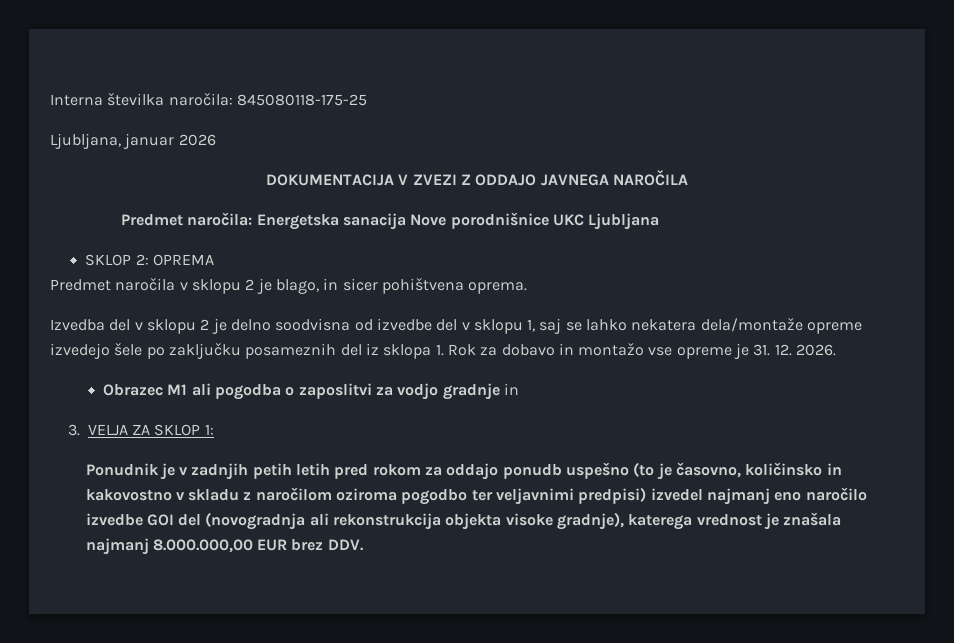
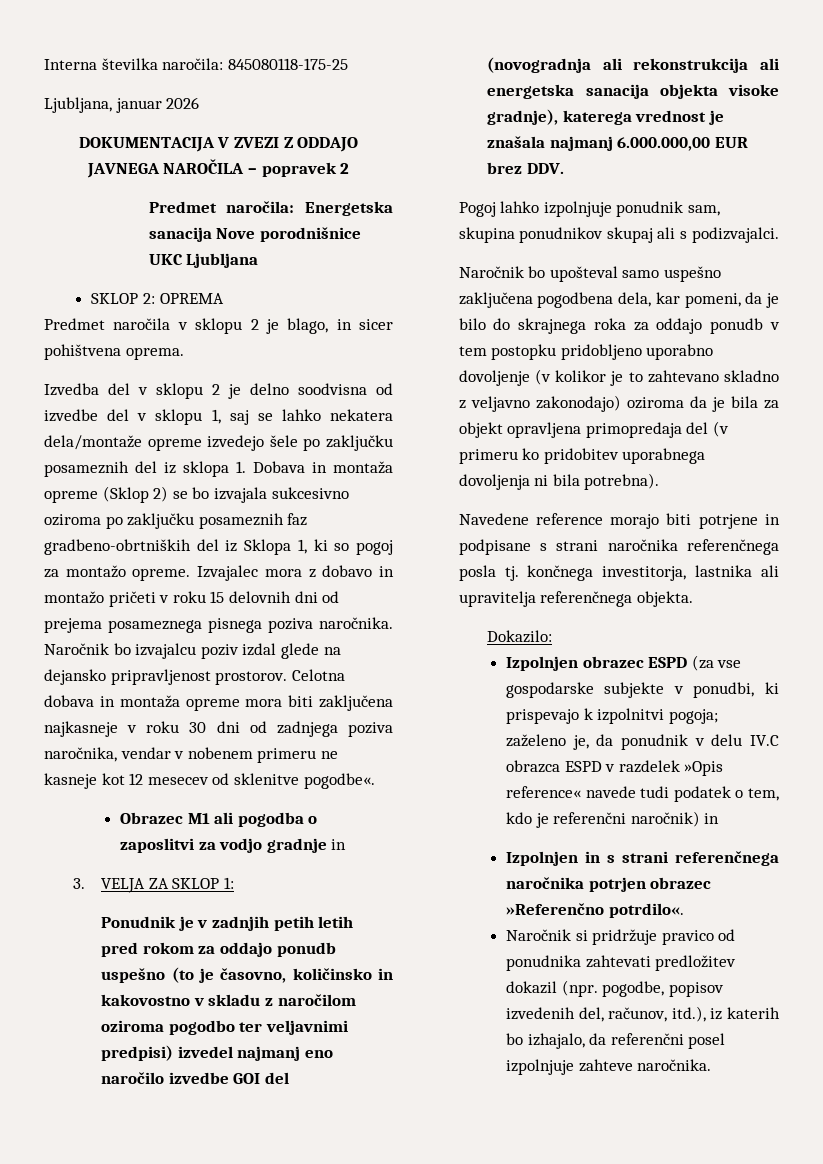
- DOKUMENTACIJA V ZVEZI Z ODDAJO JAVNEGA NAROČILA
+ DOKUMENTACIJA V ZVEZI Z ODDAJO JAVNEGA NAROČILA – popravek 2
- Izvedba del v sklopu 2 je delno soodvisna od izvedbe del v sklopu 1, saj se lahko nekatera dela/montaže opreme izvedejo šele po zaključku posameznih del iz sklopa 1. Rok za dobavo in montažo vse opreme je 31. 12. 2026.
+ Izvedba del v sklopu 2 je delno soodvisna od izvedbe del v sklopu 1, saj se lahko nekatera dela/montaže opreme izvedejo šele po zaključku posameznih del iz sklopa 1. Dobava in montaža opreme (Sklop 2) se bo izvajala sukcesivno oziroma po zaključku posameznih faz gradbeno-obrtniških del iz Sklopa 1, ki so pogoj za montažo opreme. Izvajalec mora z dobavo in montažo pričeti v roku 15 delovnih dni od prejema posameznega pisnega poziva naročnika. Naročnik bo izvajalcu poziv izdal glede na dejansko pripravljenost prostorov. Celotna dobava in montaža opreme mora biti zaključena najkasneje v roku 30 dni od zadnjega poziva naročnika, vendar v nobenem primeru ne kasneje kot 12 mesecev od sklenitve pogodbe«.
- Ponudnik je v zadnjih petih letih pred rokom za oddajo ponudb uspešno (to je časovno, količinsko in kakovostno v skladu z naročilom oziroma pogodbo ter veljavnimi predpisi) izvedel najmanj eno naročilo izvedbe GOI del (novogradnja ali rekonstrukcija objekta visoke gradnje), katerega vrednost je znašala najmanj 8.000.000,00 EUR brez DDV.
+ Ponudnik je v zadnjih petih letih pred rokom za oddajo ponudb uspešno (to je časovno, količinsko in kakovostno v skladu z naročilom oziroma pogodbo ter veljavnimi predpisi) izvedel najmanj eno naročilo izvedbe GOI del (novogradnja ali rekonstrukcija ali energetska sanacija objekta visoke gradnje), katerega vrednost je znašala najmanj 6.000.000,00 EUR brez DDV.
+ Pogoj lahko izpolnjuje ponudnik sam, skupina ponudnikov skupaj ali s podizvajalci.
+ Naročnik bo upošteval samo uspešno zaključena pogodbena dela, kar pomeni, da je bilo do skrajnega roka za oddajo ponudb v tem postopku pridobljeno uporabno dovoljenje (v kolikor je to zahtevano skladno z veljavno zakonodajo) oziroma da je bila za objekt opravljena primopredaja del (v primeru ko pridobitev uporabnega dovoljenja ni bila potrebna).
+ Navedene reference morajo biti potrjene in podpisane s strani naročnika referenčnega posla tj. končnega investitorja, lastnika ali upravitelja referenčnega objekta.
+ Dokazilo:
+ Izpolnjen obrazec ESPD (za vse gospodarske subjekte v ponudbi, ki prispevajo k izpolnitvi pogoja; zaželeno je, da ponudnik v delu IV.C obrazca ESPD v razdelek »Opis reference« navede tudi podatek o tem, kdo je referenčni naročnik) in
+ Izpolnjen in s strani referenčnega naročnika potrjen obrazec »Referenčno potrdilo«.
+ Naročnik si pridržuje pravico od ponudnika zahtevati predložitev dokazil (npr. pogodbe, popisov izvedenih del, računov, itd.), iz katerih bo izhajalo, da referenčni posel izpolnjuje zahteve naročnika.

